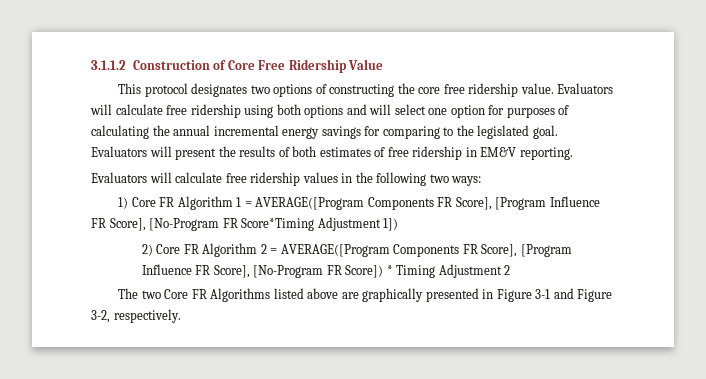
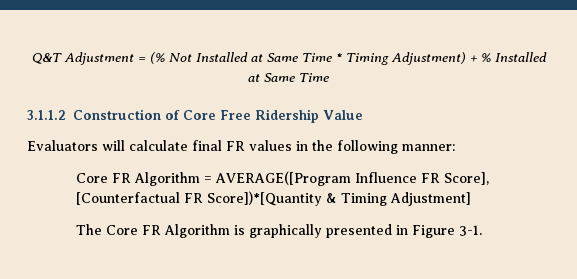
+ Q&T Adjustment = (% Not Installed at Same Time * Timing Adjustment) + % Installed at Same Time
- This protocol designates two options of constructing the core free ridership value. Evaluators will calculate free ridership using both options and will select one option for purposes of calculating the annual incremental energy savings for comparing to the legislated goal. Evaluators will present the results of both estimates of free ridership in EM&V reporting.
- Evaluators will calculate free ridership values in the following two ways:
- 1) Core FR Algorithm 1 = AVERAGE([Program Components FR Score], [Program Influence FR Score], [No-Program FR Score*Timing Adjustment 1])
- 2) Core FR Algorithm 2 = AVERAGE([Program Components FR Score], [Program Influence FR Score], [No-Program FR Score]) * Timing Adjustment 2
- The two Core FR Algorithms listed above are graphically presented in Figure 3-1 and Figure 3-2, respectively.
+ Evaluators will calculate final FR values in the following manner:
+ Core FR Algorithm = AVERAGE([Program Influence FR Score], [Counterfactual FR Score])*[Quantity & Timing Adjustment]
+ The Core FR Algorithm is graphically presented in Figure 3-1.

